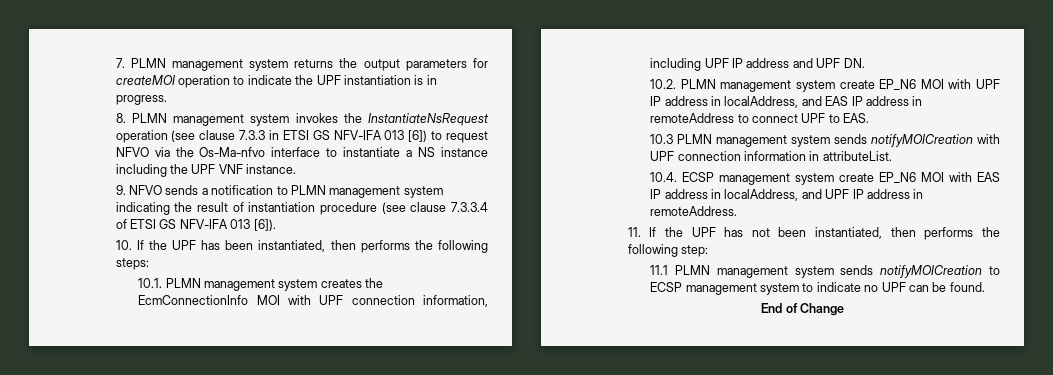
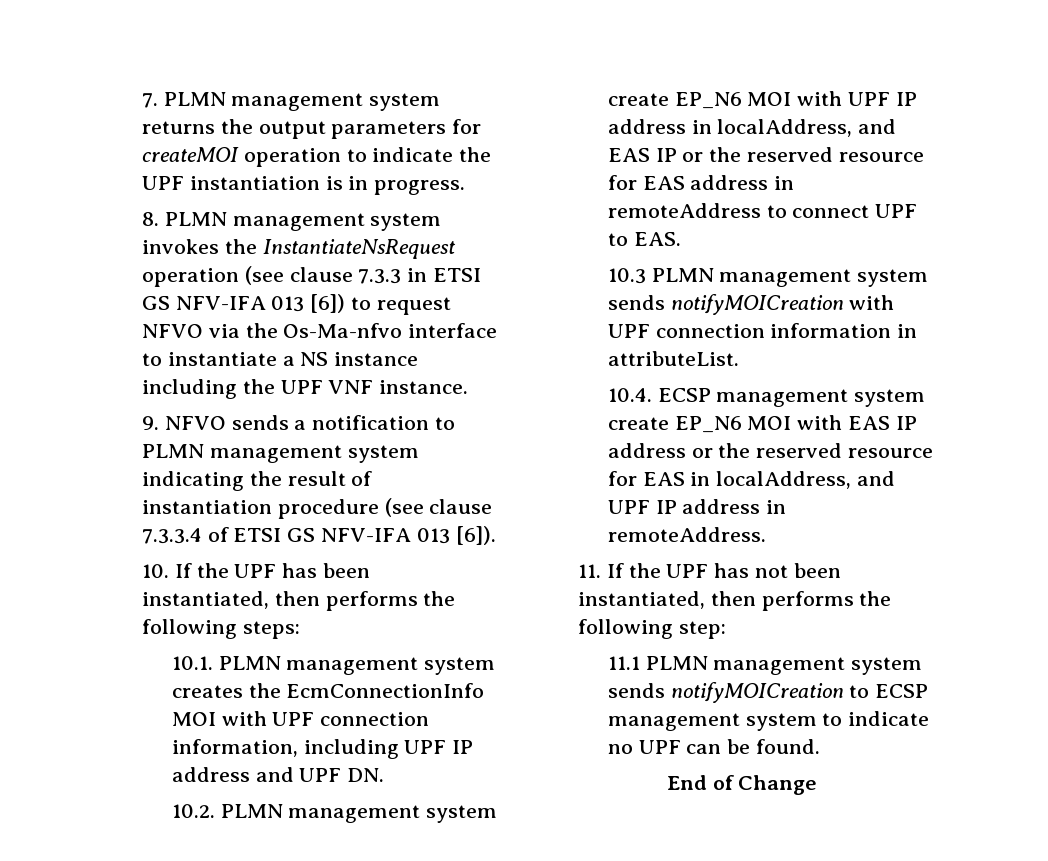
- 10.2. PLMN management system create EP_N6 MOI with UPF IP address in localAddress, and EAS IP address in remoteAddress to connect UPF to EAS.
+ 10.2. PLMN management system create EP_N6 MOI with UPF IP address in localAddress, and EAS IP or the reserved resource for EAS address in remoteAddress to connect UPF to EAS.
- 10.4. ECSP management system create EP_N6 MOI with EAS IP address in localAddress, and UPF IP address in remoteAddress.
+ 10.4. ECSP management system create EP_N6 MOI with EAS IP address or the reserved resource for EAS in localAddress, and UPF IP address in remoteAddress.

